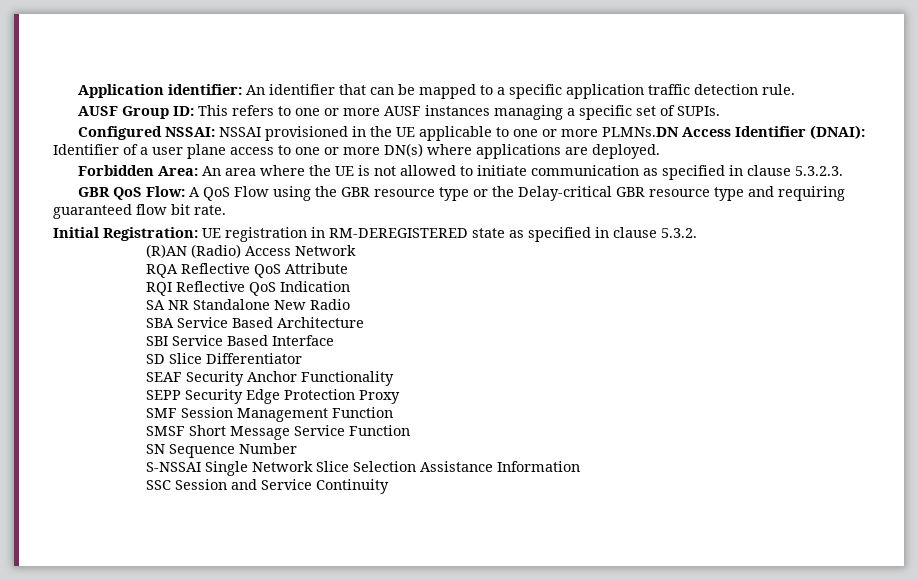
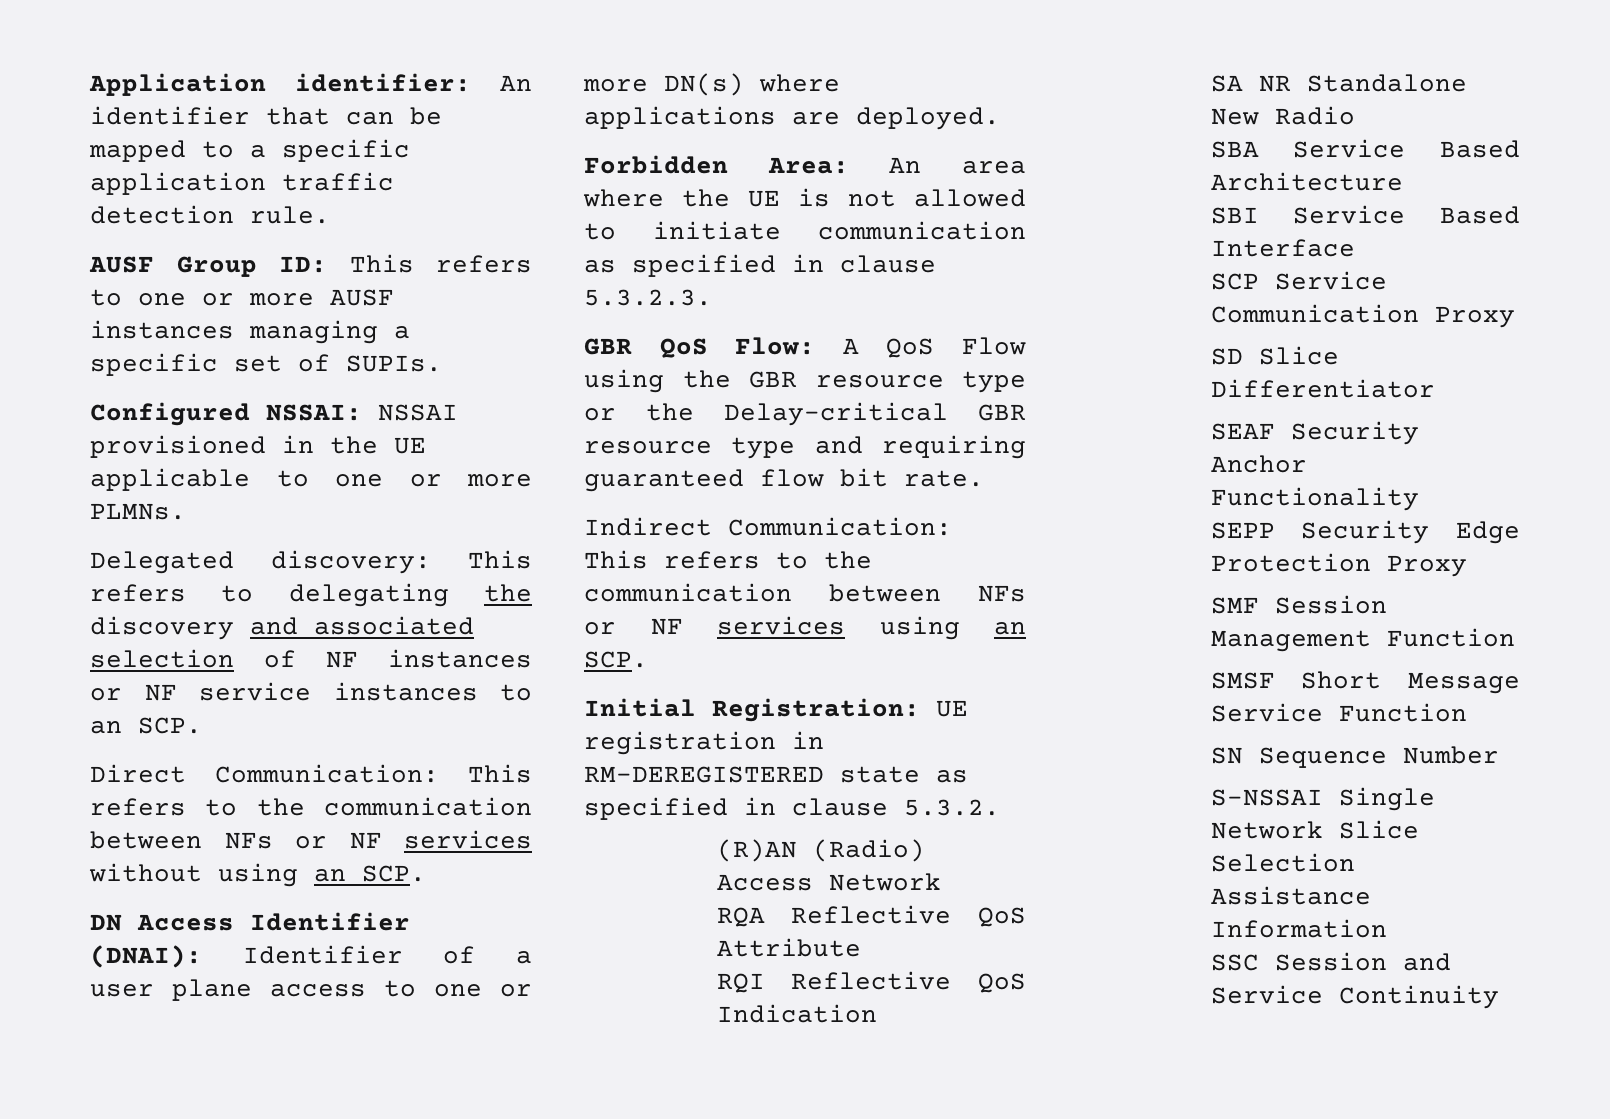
- Configured NSSAI: NSSAI provisioned in the UE applicable to one or more PLMNs.DN Access Identifier (DNAI): Identifier of a user plane access to one or more DN(s) where applications are deployed.
+ Configured NSSAI: NSSAI provisioned in the UE applicable to one or more PLMNs.
+ Delegated discovery: This refers to delegating the discovery and associated selection of NF instances or NF service instances to an SCP.
+ Direct Communication: This refers to the communication between NFs or NF services without using an SCP.
+ DN Access Identifier (DNAI): Identifier of a user plane access to one or more DN(s) where applications are deployed.
+ Indirect Communication: This refers to the communication between NFs or NF services using an SCP.
+ SCP Service Communication Proxy

